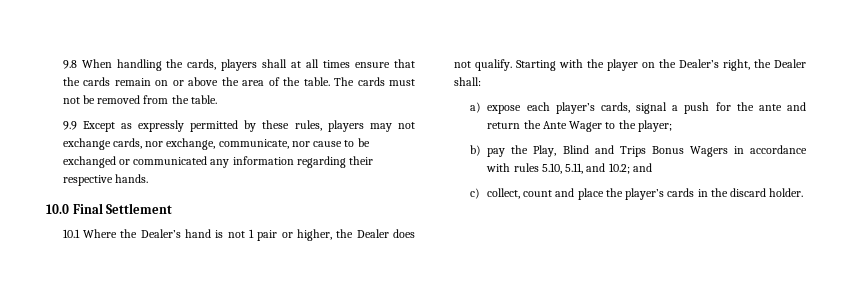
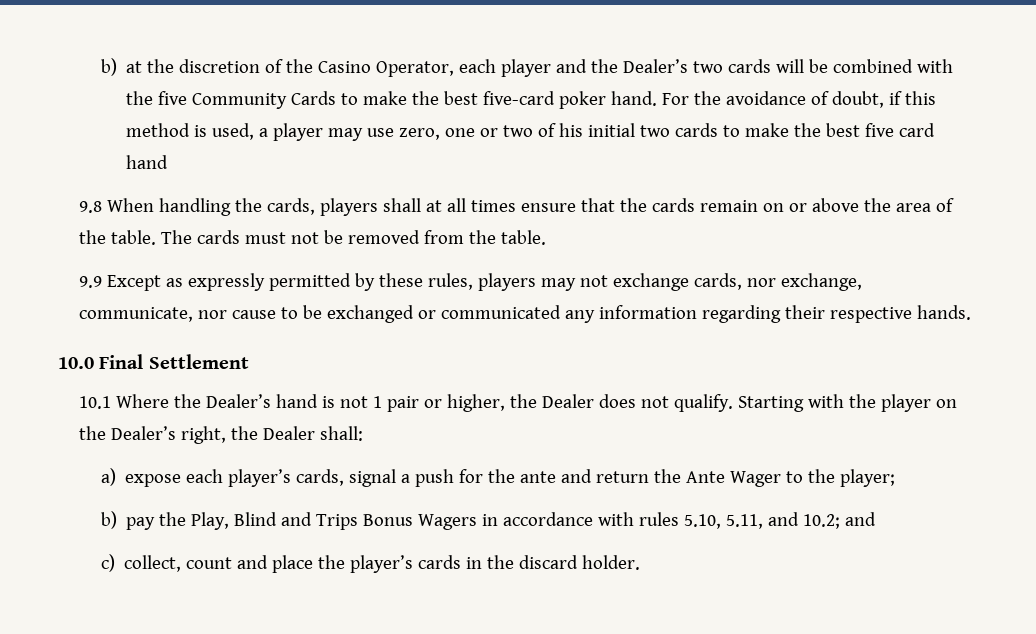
+ b) at the discretion of the Casino Operator, each player and the Dealer’s two cards will be combined with the five Community Cards to make the best five-card poker hand. For the avoidance of doubt, if this method is used, a player may use zero, one or two of his initial two cards to make the best five card hand

